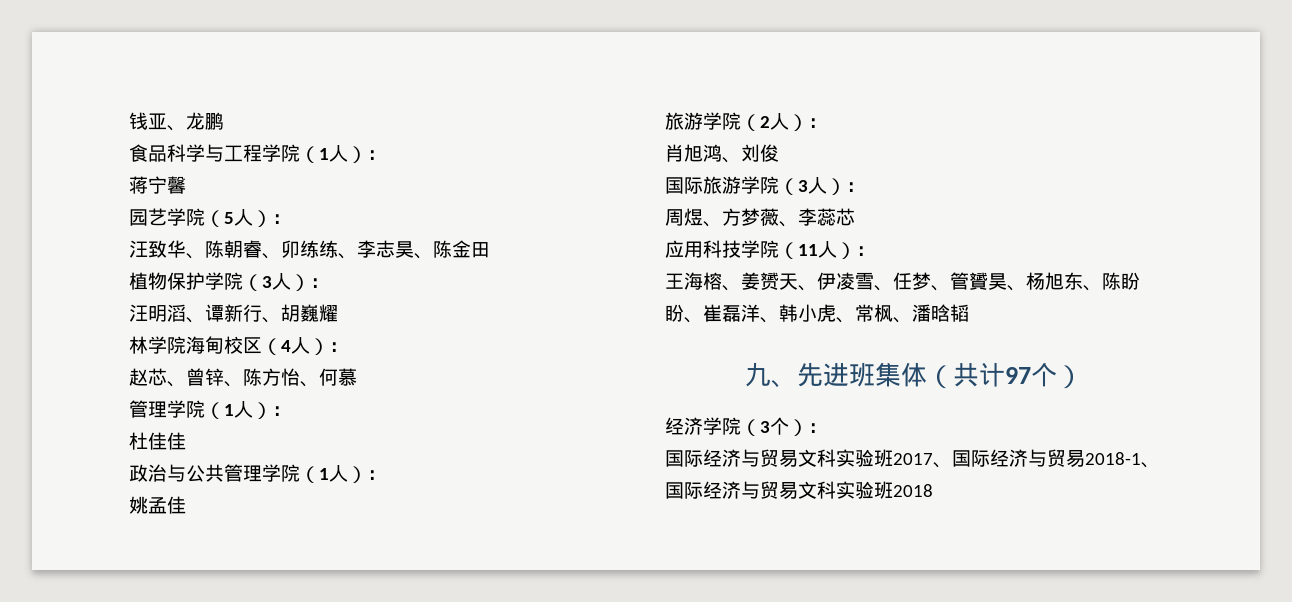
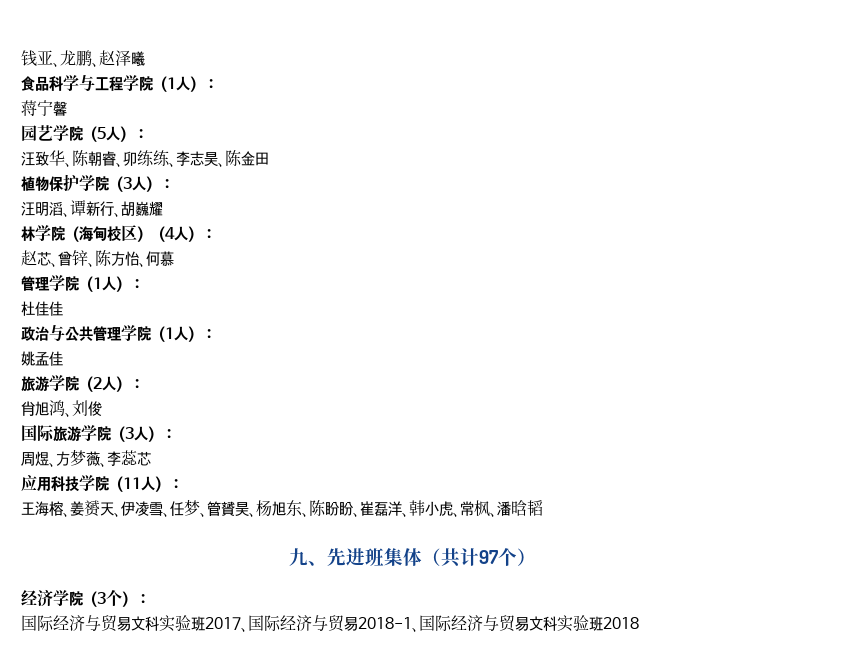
- 钱亚、龙鹏
+ 钱亚、龙鹏、赵泽曦
- 林学院海甸校区（4人）：
+ 林学院（海甸校区）（4人）：

